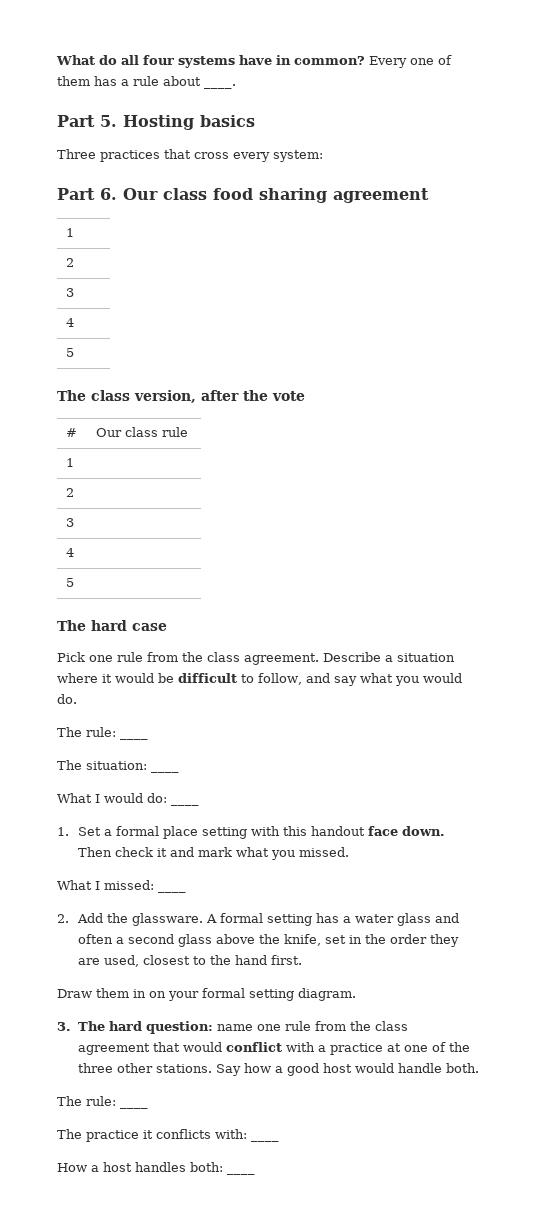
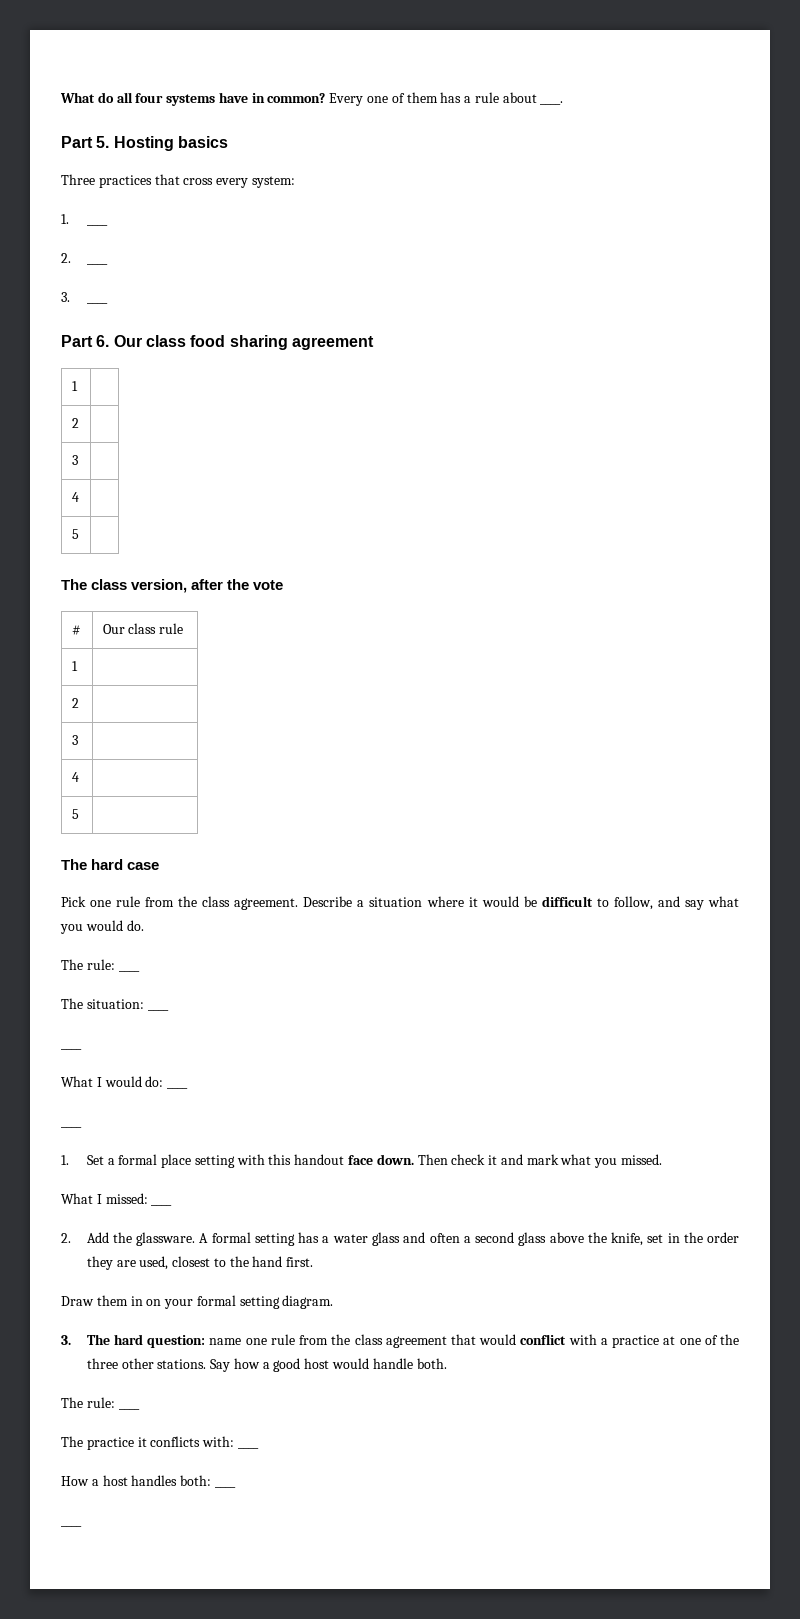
+ 1. ____
+ 2. ____
+ 3. ____
  The situation: ____
+ ____
  What I would do: ____
+ ____
  How a host handles both: ____
+ ____

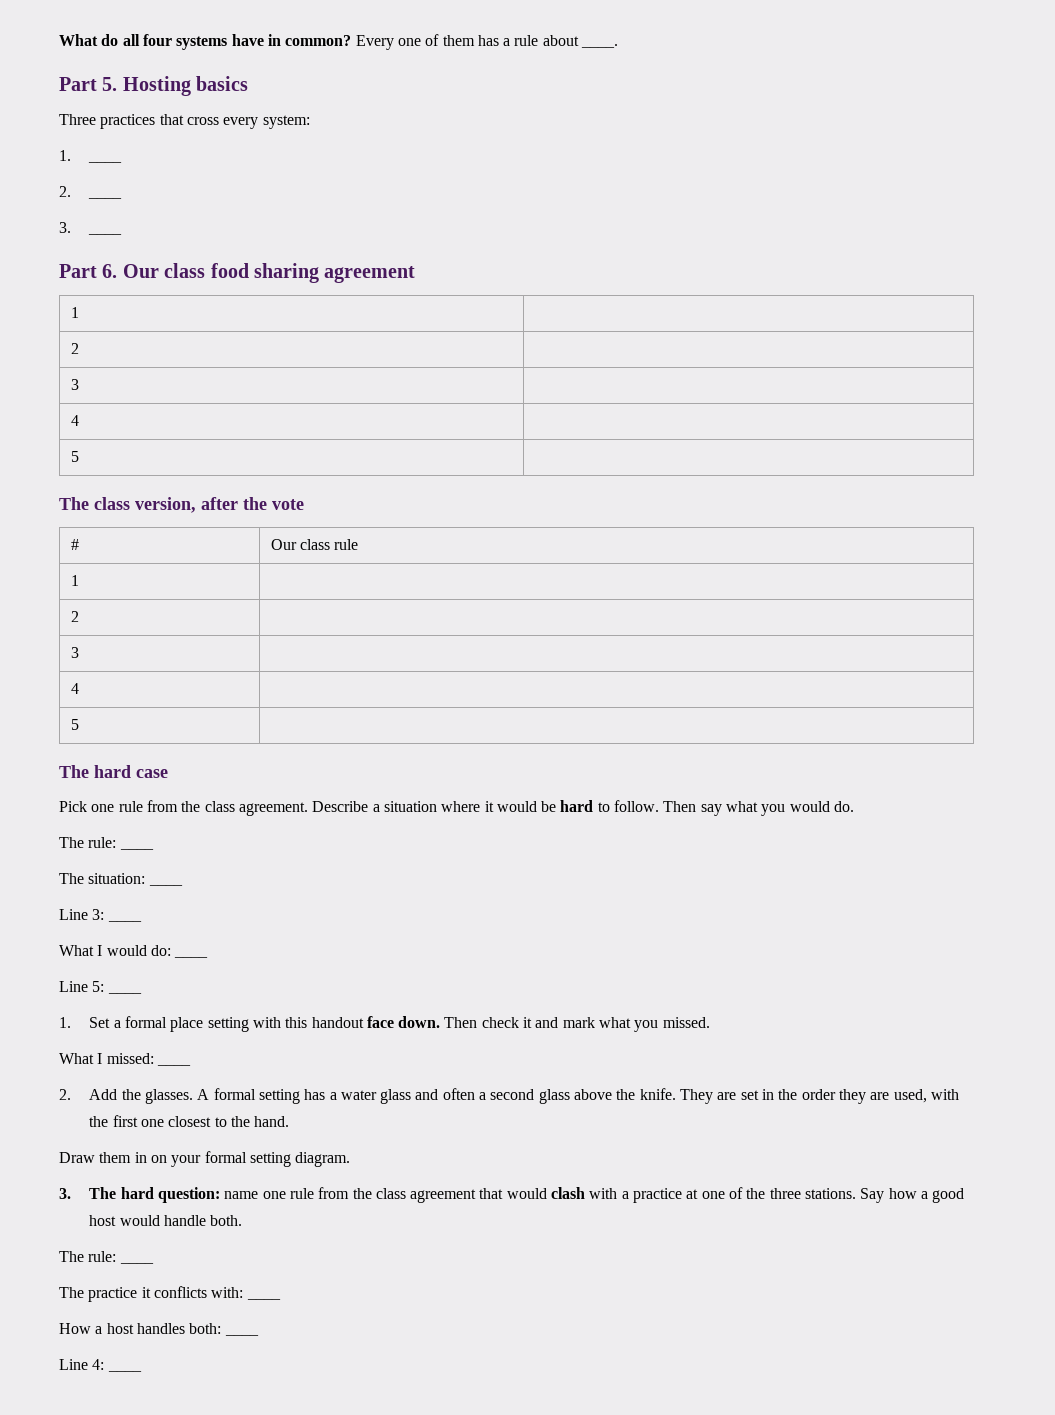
- Describe a situation where it would be difficult to follow, and say what you would do.
+ Describe a situation where it would be hard to follow. Then say what you would do.
  The situation: ____
- ____
+ Line 3: ____
  What I would do: ____
- ____
+ Line 5: ____
- 2. Add the glassware.
+ 2. Add the glasses.
- A formal setting has a water glass and often a second glass above the knife, set in the order they are used, closest to the hand first.
+ A formal setting has a water glass and often a second glass above the knife. They are set in the order they are used, with the first one closest to the hand.
- 3. The hard question: name one rule from the class agreement that would conflict with a practice at one of the three other stations.
+ 3. The hard question: name one rule from the class agreement that would clash with a practice at one of the three stations.
  How a host handles both: ____
- ____
+ Line 4: ____

